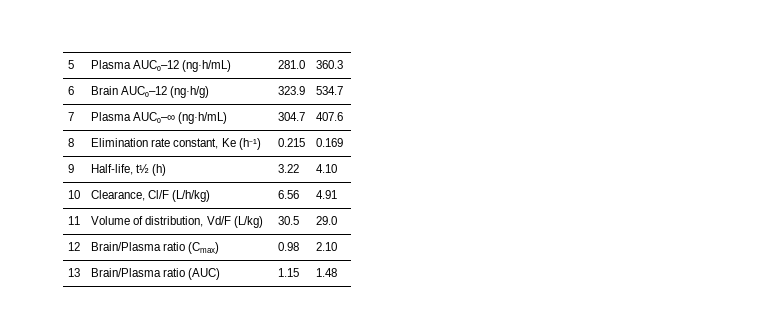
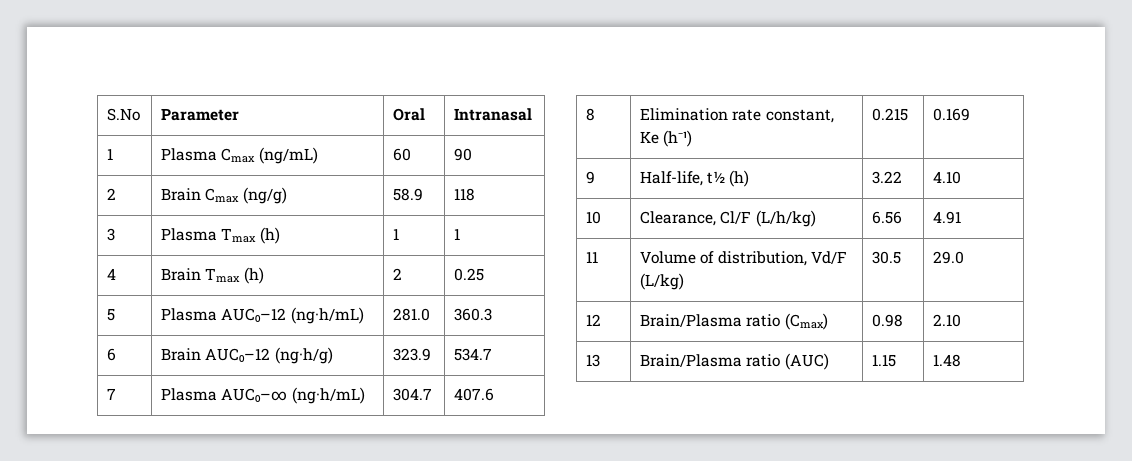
+ S.No | Parameter | Oral | Intranasal
+ 1 | Plasma Cmax (ng/mL) | 60 | 90
+ 2 | Brain Cmax (ng/g) | 58.9 | 118
+ 3 | Plasma Tmax (h) | 1 | 1
+ 4 | Brain Tmax (h) | 2 | 0.25

